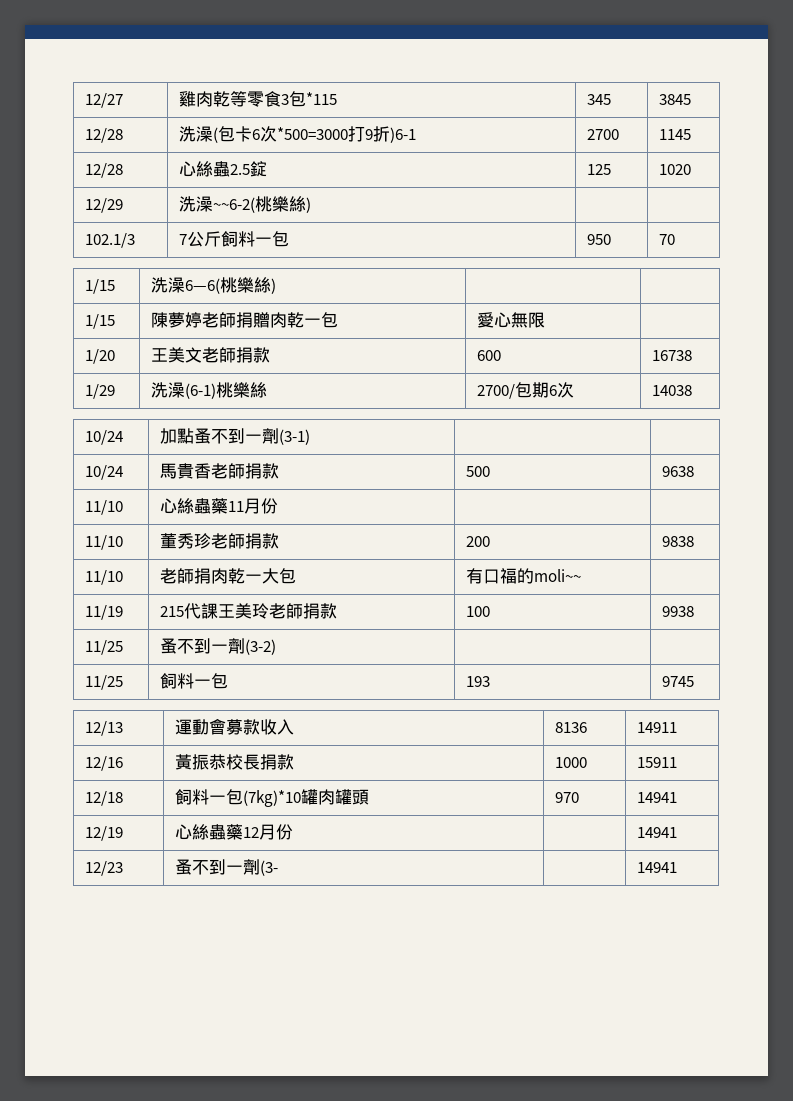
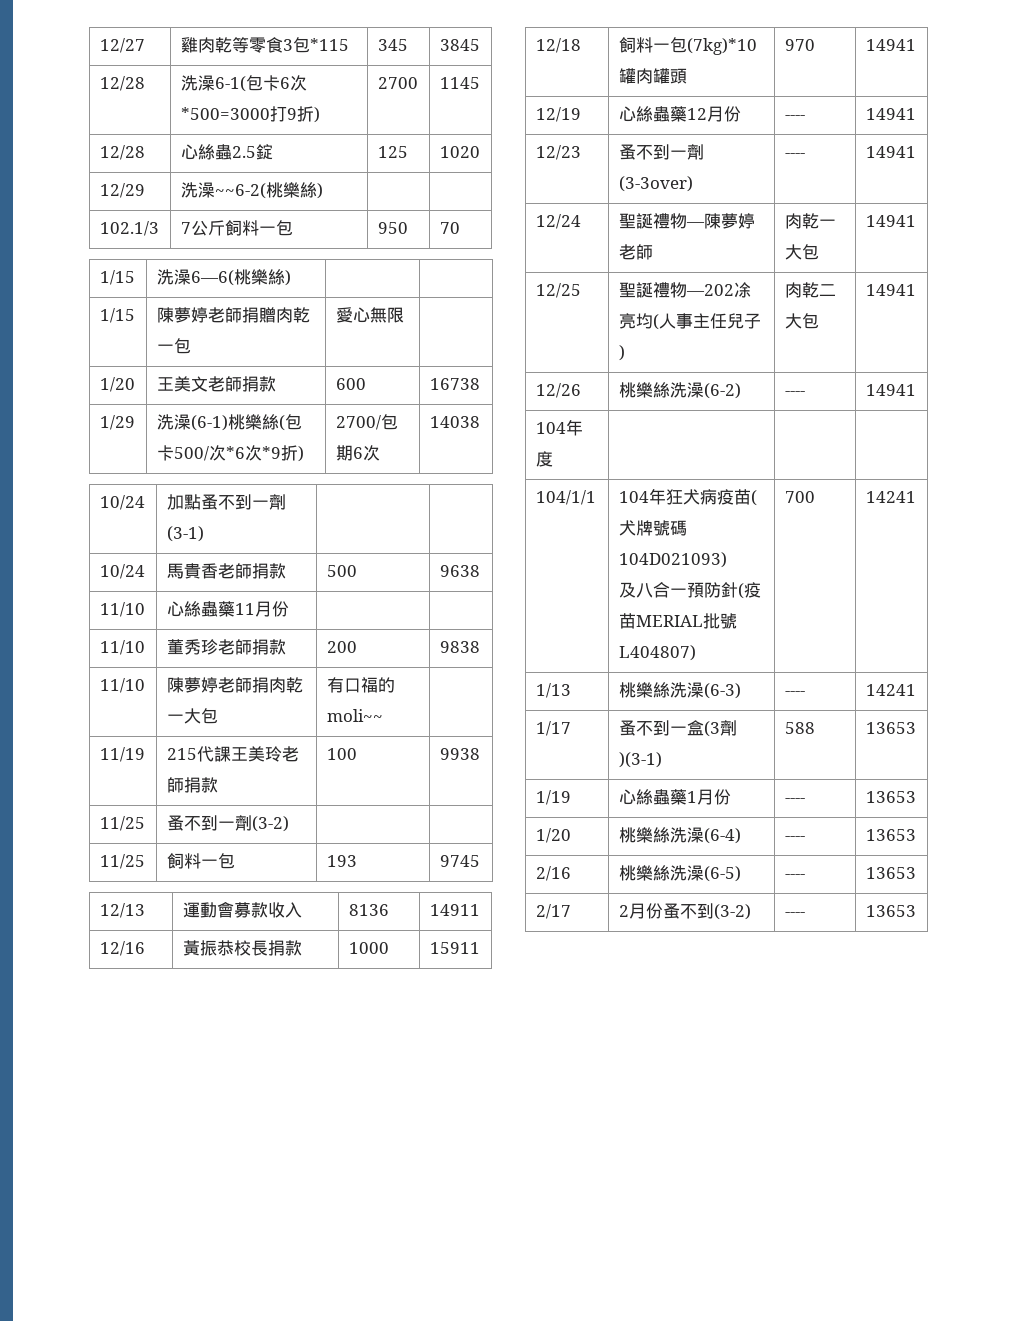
- 12/28 | 洗澡(包卡6次*500=3000打9折)6-1 | 2700 | 1145
+ 12/28 | 洗澡6-1(包卡6次*500=3000打9折) | 2700 | 1145
- 1/29 | 洗澡(6-1)桃樂絲 | 2700/包期6次 | 14038
+ 1/29 | 洗澡(6-1)桃樂絲(包卡500/次*6次*9折) | 2700/包期6次 | 14038
- 11/10 | 老師捐肉乾一大包 | 有口福的moli~~ |
+ 11/10 | 陳夢婷老師捐肉乾一大包 | 有口福的moli~~ |
- 12/19 | 心絲蟲藥12月份 | | 14941
+ 12/19 | 心絲蟲藥12月份 | ---- | 14941
- 12/23 | 蚤不到一劑(3- | | 14941
+ 12/23 | 蚤不到一劑(3-3over) | ---- | 14941
+ 12/24 | 聖誕禮物—陳夢婷老師 | 肉乾一大包 | 14941
+ 12/25 | 聖誕禮物—202凃亮均(人事主任兒子) | 肉乾二大包 | 14941
+ 12/26 | 桃樂絲洗澡(6-2) | ---- | 14941
+ 104年度 | | |
+ 104/1/1 | 104年狂犬病疫苗(犬牌號碼104D021093)
+ 及八合一預防針(疫苗MERIAL批號L404807) | 700 | 14241
+ 1/13 | 桃樂絲洗澡(6-3) | ---- | 14241
+ 1/17 | 蚤不到一盒(3劑)(3-1) | 588 | 13653
+ 1/19 | 心絲蟲藥1月份 | ---- | 13653
+ 1/20 | 桃樂絲洗澡(6-4) | ---- | 13653
+ 2/16 | 桃樂絲洗澡(6-5) | ---- | 13653
+ 2/17 | 2月份蚤不到(3-2) | ---- | 13653

